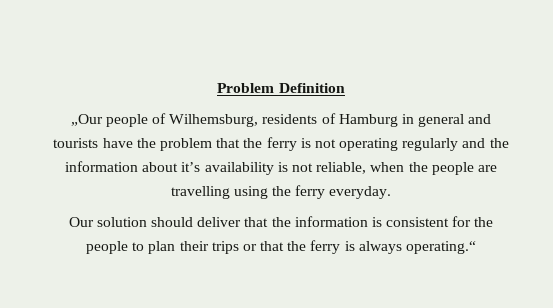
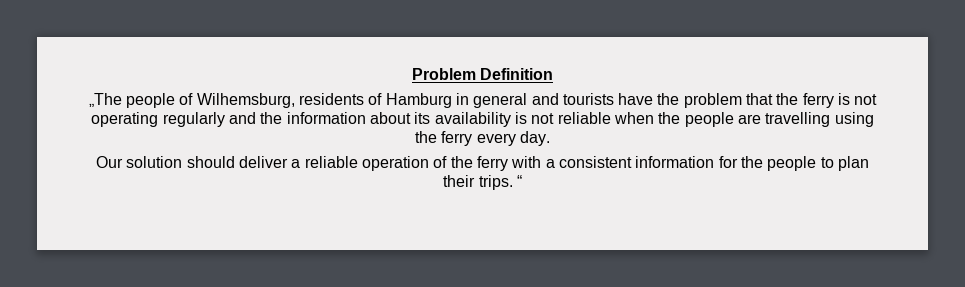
- „Our people of Wilhemsburg, residents of Hamburg in general and tourists have the problem that the ferry is not operating regularly and the information about it’s availability is not reliable, when the people are travelling using the ferry everyday.
+ „The people of Wilhemsburg, residents of Hamburg in general and tourists have the problem that the ferry is not operating regularly and the information about its availability is not reliable when the people are travelling using the ferry every day.
- Our solution should deliver that the information is consistent for the people to plan their trips or that the ferry is always operating.“
+ Our solution should deliver a reliable operation of the ferry with a consistent information for the people to plan their trips. “

